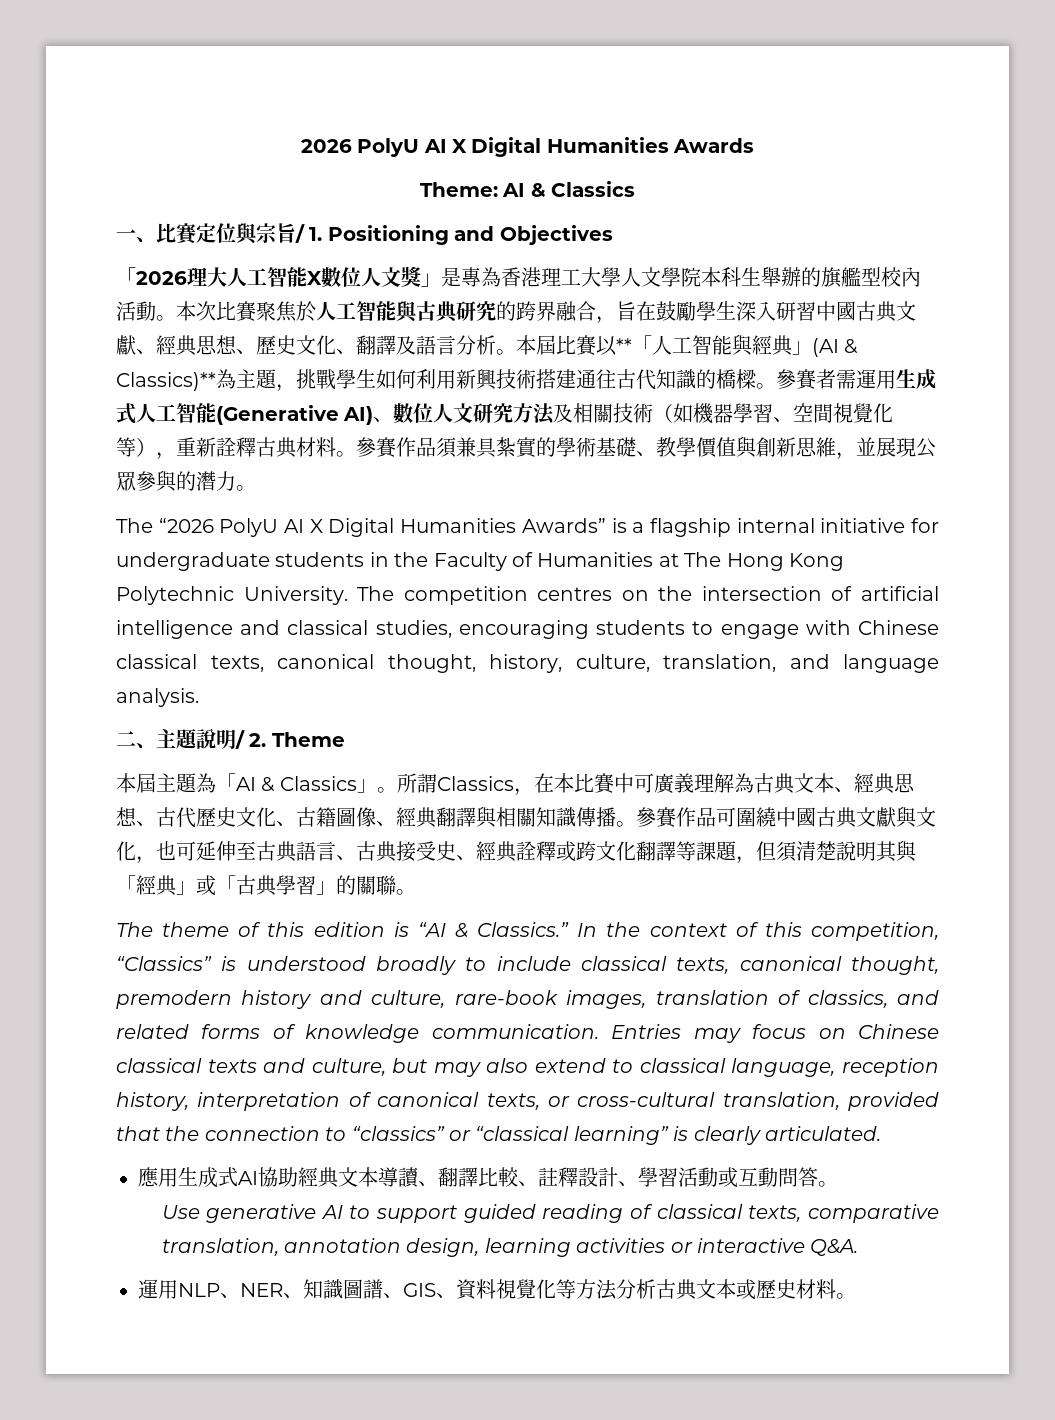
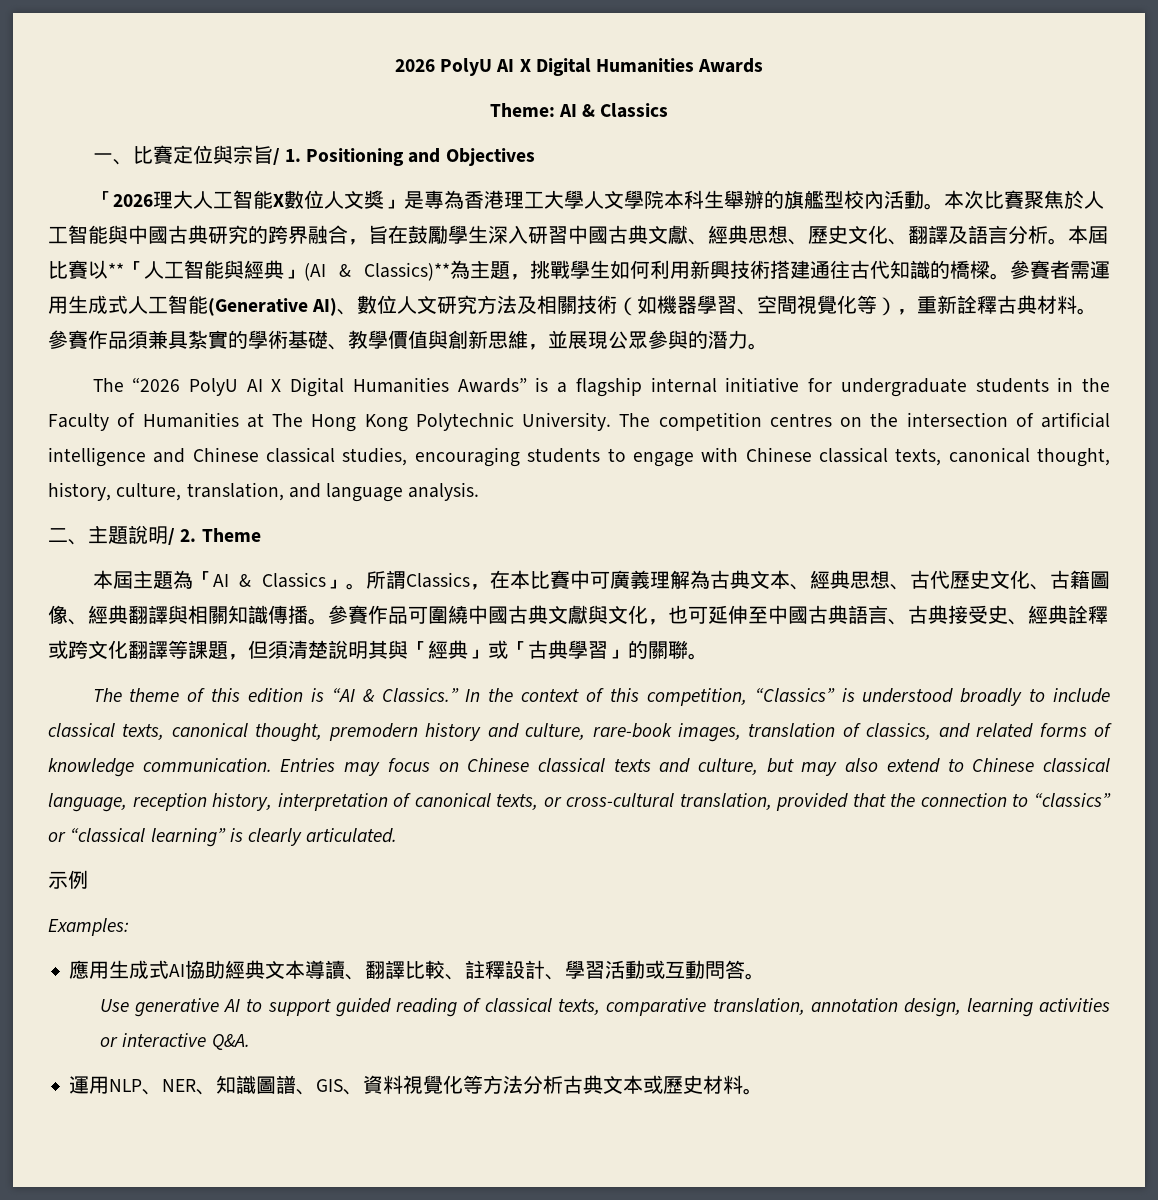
- 本次比賽聚焦於人工智能與古典研究的跨界融合，旨在鼓勵學生深入研習中國古典文獻、經典思想、歷史文化、翻譯及語言分析。
+ 本次比賽聚焦於人工智能與中國古典研究的跨界融合，旨在鼓勵學生深入研習中國古典文獻、經典思想、歷史文化、翻譯及語言分析。
- The competition centres on the intersection of artificial intelligence and classical studies, encouraging students to engage with Chinese classical texts, canonical thought, history, culture, translation, and language analysis.
+ The competition centres on the intersection of artificial intelligence and Chinese classical studies, encouraging students to engage with Chinese classical texts, canonical thought, history, culture, translation, and language analysis.
- 參賽作品可圍繞中國古典文獻與文化，也可延伸至古典語言、古典接受史、經典詮釋或跨文化翻譯等課題，但須清楚說明其與「經典」或「古典學習」的關聯。
+ 參賽作品可圍繞中國古典文獻與文化，也可延伸至中國古典語言、古典接受史、經典詮釋或跨文化翻譯等課題，但須清楚說明其與「經典」或「古典學習」的關聯。
- Entries may focus on Chinese classical texts and culture, but may also extend to classical language, reception history, interpretation of canonical texts, or cross-cultural translation, provided that the connection to “classics” or “classical learning” is clearly articulated.
+ Entries may focus on Chinese classical texts and culture, but may also extend to Chinese classical language, reception history, interpretation of canonical texts, or cross-cultural translation, provided that the connection to “classics” or “classical learning” is clearly articulated.
+ 示例
+ Examples:

